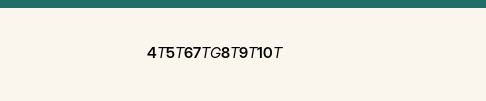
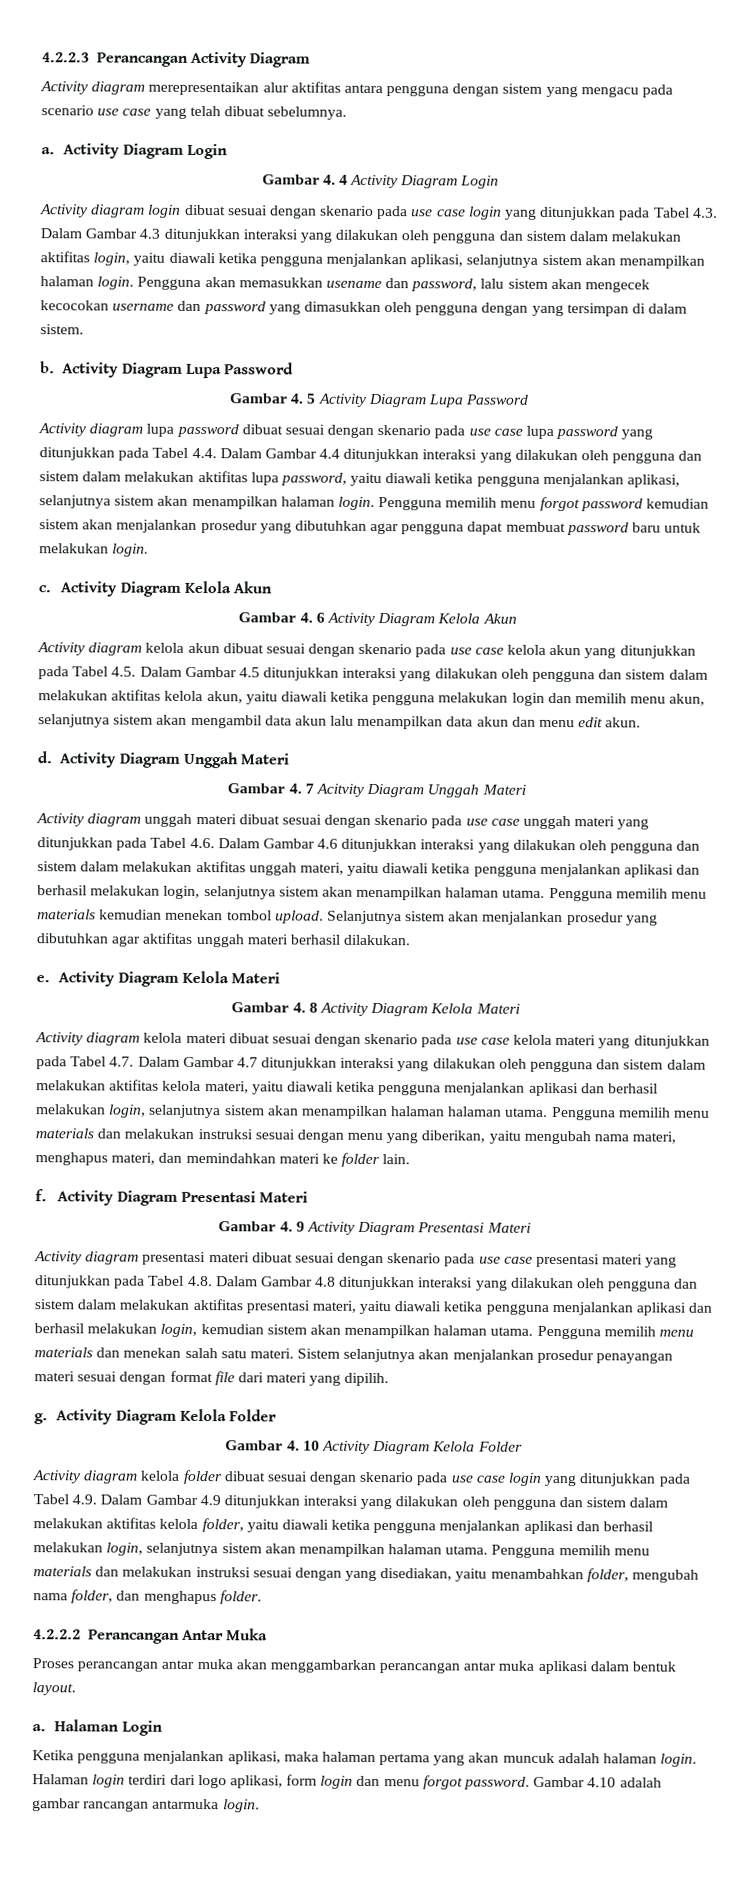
- 4T5T67TG8T9T10T
+ 4.2.2.3 Perancangan Activity Diagram
+ Activity diagram merepresentaikan alur aktifitas antara pengguna dengan sistem yang mengacu pada scenario use case yang telah dibuat sebelumnya.
+ a. Activity Diagram Login
+ Gambar 4. 4 Activity Diagram Login
+ Activity diagram login dibuat sesuai dengan skenario pada use case login yang ditunjukkan pada Tabel 4.3. Dalam Gambar 4.3 ditunjukkan interaksi yang dilakukan oleh pengguna dan sistem dalam melakukan aktifitas login, yaitu diawali ketika pengguna menjalankan aplikasi, selanjutnya sistem akan menampilkan halaman login. Pengguna akan memasukkan usename dan password, lalu sistem akan mengecek kecocokan username dan password yang dimasukkan oleh pengguna dengan yang tersimpan di dalam sistem.
+ b. Activity Diagram Lupa Password
+ Gambar 4. 5 Activity Diagram Lupa Password
+ Activity diagram lupa password dibuat sesuai dengan skenario pada use case lupa password yang ditunjukkan pada Tabel 4.4. Dalam Gambar 4.4 ditunjukkan interaksi yang dilakukan oleh pengguna dan sistem dalam melakukan aktifitas lupa password, yaitu diawali ketika pengguna menjalankan aplikasi, selanjutnya sistem akan menampilkan halaman login. Pengguna memilih menu forgot password kemudian sistem akan menjalankan prosedur yang dibutuhkan agar pengguna dapat membuat password baru untuk melakukan login.
+ c. Activity Diagram Kelola Akun
+ Gambar 4. 6 Activity Diagram Kelola Akun
+ Activity diagram kelola akun dibuat sesuai dengan skenario pada use case kelola akun yang ditunjukkan pada Tabel 4.5. Dalam Gambar 4.5 ditunjukkan interaksi yang dilakukan oleh pengguna dan sistem dalam melakukan aktifitas kelola akun, yaitu diawali ketika pengguna melakukan login dan memilih menu akun, selanjutnya sistem akan mengambil data akun lalu menampilkan data akun dan menu edit akun.
+ d. Activity Diagram Unggah Materi
+ Gambar 4. 7 Acitvity Diagram Unggah Materi
+ Activity diagram unggah materi dibuat sesuai dengan skenario pada use case unggah materi yang ditunjukkan pada Tabel 4.6. Dalam Gambar 4.6 ditunjukkan interaksi yang dilakukan oleh pengguna dan sistem dalam melakukan aktifitas unggah materi, yaitu diawali ketika pengguna menjalankan aplikasi dan berhasil melakukan login, selanjutnya sistem akan menampilkan halaman utama. Pengguna memilih menu materials kemudian menekan tombol upload. Selanjutnya sistem akan menjalankan prosedur yang dibutuhkan agar aktifitas unggah materi berhasil dilakukan.
+ e. Activity Diagram Kelola Materi
+ Gambar 4. 8 Activity Diagram Kelola Materi
+ Activity diagram kelola materi dibuat sesuai dengan skenario pada use case kelola materi yang ditunjukkan pada Tabel 4.7. Dalam Gambar 4.7 ditunjukkan interaksi yang dilakukan oleh pengguna dan sistem dalam melakukan aktifitas kelola materi, yaitu diawali ketika pengguna menjalankan aplikasi dan berhasil melakukan login, selanjutnya sistem akan menampilkan halaman halaman utama. Pengguna memilih menu materials dan melakukan instruksi sesuai dengan menu yang diberikan, yaitu mengubah nama materi, menghapus materi, dan memindahkan materi ke folder lain.
+ f. Activity Diagram Presentasi Materi
+ Gambar 4. 9 Activity Diagram Presentasi Materi
+ Activity diagram presentasi materi dibuat sesuai dengan skenario pada use case presentasi materi yang ditunjukkan pada Tabel 4.8. Dalam Gambar 4.8 ditunjukkan interaksi yang dilakukan oleh pengguna dan sistem dalam melakukan aktifitas presentasi materi, yaitu diawali ketika pengguna menjalankan aplikasi dan berhasil melakukan login, kemudian sistem akan menampilkan halaman utama. Pengguna memilih menu materials dan menekan salah satu materi. Sistem selanjutnya akan menjalankan prosedur penayangan materi sesuai dengan format file dari materi yang dipilih.
+ g. Activity Diagram Kelola Folder
+ Gambar 4. 10 Activity Diagram Kelola Folder
+ Activity diagram kelola folder dibuat sesuai dengan skenario pada use case login yang ditunjukkan pada Tabel 4.9. Dalam Gambar 4.9 ditunjukkan interaksi yang dilakukan oleh pengguna dan sistem dalam melakukan aktifitas kelola folder, yaitu diawali ketika pengguna menjalankan aplikasi dan berhasil melakukan login, selanjutnya sistem akan menampilkan halaman utama. Pengguna memilih menu materials dan melakukan instruksi sesuai dengan yang disediakan, yaitu menambahkan folder, mengubah nama folder, dan menghapus folder.
+ 4.2.2.2 Perancangan Antar Muka
+ Proses perancangan antar muka akan menggambarkan perancangan antar muka aplikasi dalam bentuk layout.
+ a. Halaman Login
+ Ketika pengguna menjalankan aplikasi, maka halaman pertama yang akan muncuk adalah halaman login. Halaman login terdiri dari logo aplikasi, form login dan menu forgot password. Gambar 4.10 adalah gambar rancangan antarmuka login.

